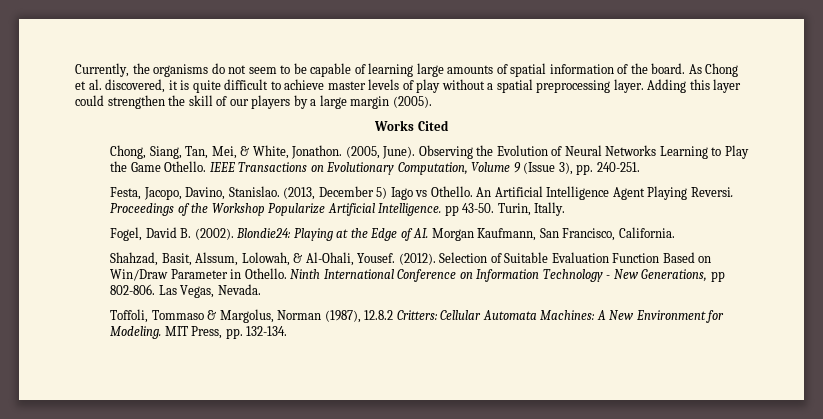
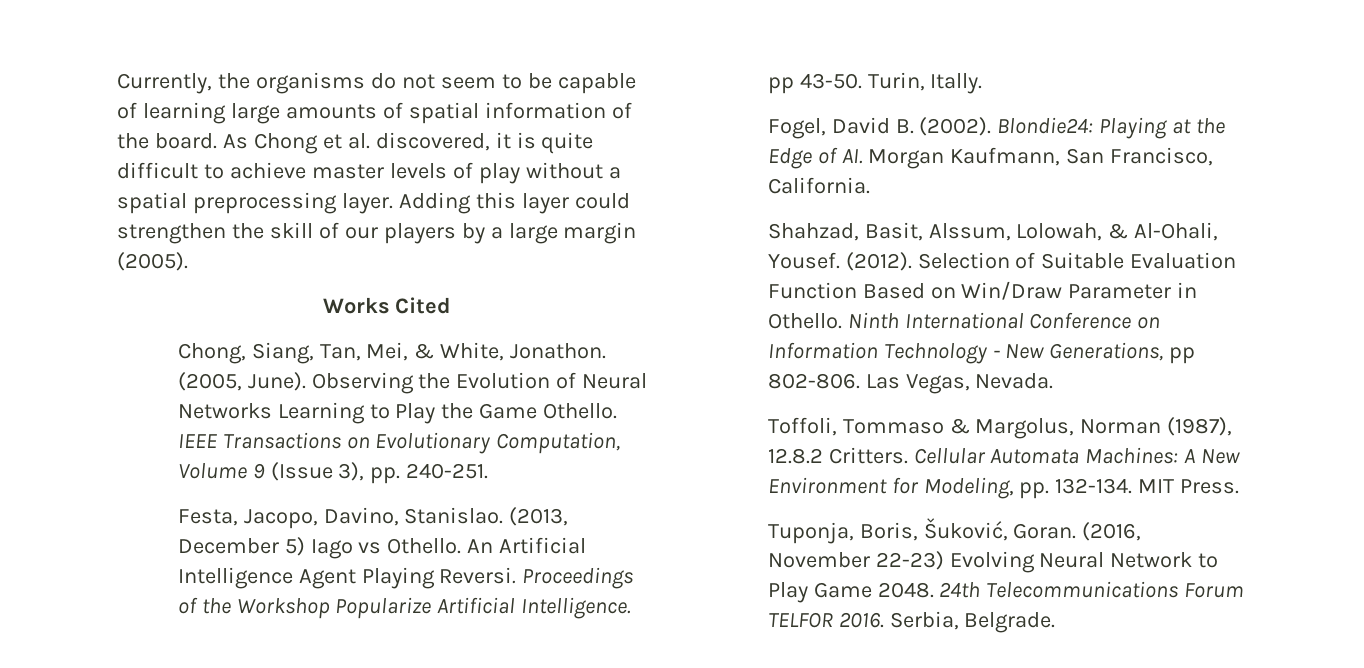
- Toffoli, Tommaso & Margolus, Norman (1987), 12.8.2 Critters: Cellular Automata Machines: A New Environment for Modeling. MIT Press, pp. 132-134.
+ Toffoli, Tommaso & Margolus, Norman (1987), 12.8.2 Critters. Cellular Automata Machines: A New Environment for Modeling, pp. 132-134. MIT Press.
+ Tuponja, Boris, Šuković, Goran. (2016, November 22-23) Evolving Neural Network to Play Game 2048. 24th Telecommunications Forum TELFOR 2016. Serbia, Belgrade.

